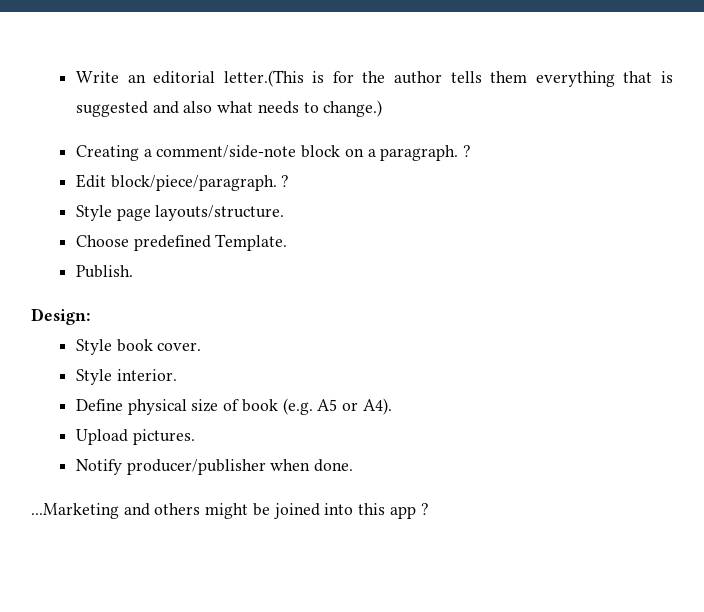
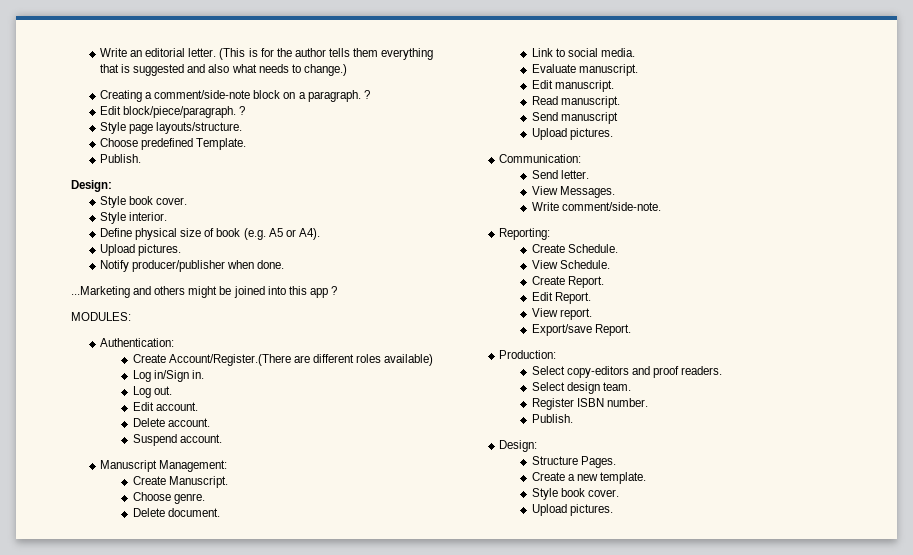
- Write an editorial letter.(This is for the author tells them everything that is suggested and also what needs to change.)
+ Write an editorial letter. (This is for the author tells them everything that is suggested and also what needs to change.)
+ MODULES:
+ Authentication:
+ Create Account/Register.(There are different roles available)
+ Log in/Sign in.
+ Log out.
+ Edit account.
+ Delete account.
+ Suspend account.
+ Manuscript Management:
+ Create Manuscript.
+ Choose genre.
+ Delete document.
+ Link to social media.
+ Evaluate manuscript.
+ Edit manuscript.
+ Read manuscript.
+ Send manuscript
+ Upload pictures.
+ Communication:
+ Send letter.
+ View Messages.
+ Write comment/side-note.
+ Reporting:
+ Create Schedule.
+ View Schedule.
+ Create Report.
+ Edit Report.
+ View report.
+ Export/save Report.
+ Production:
+ Select copy-editors and proof readers.
+ Select design team.
+ Register ISBN number.
+ Publish.
+ Design:
+ Structure Pages.
+ Create a new template.
+ Style book cover.
+ Upload pictures.

